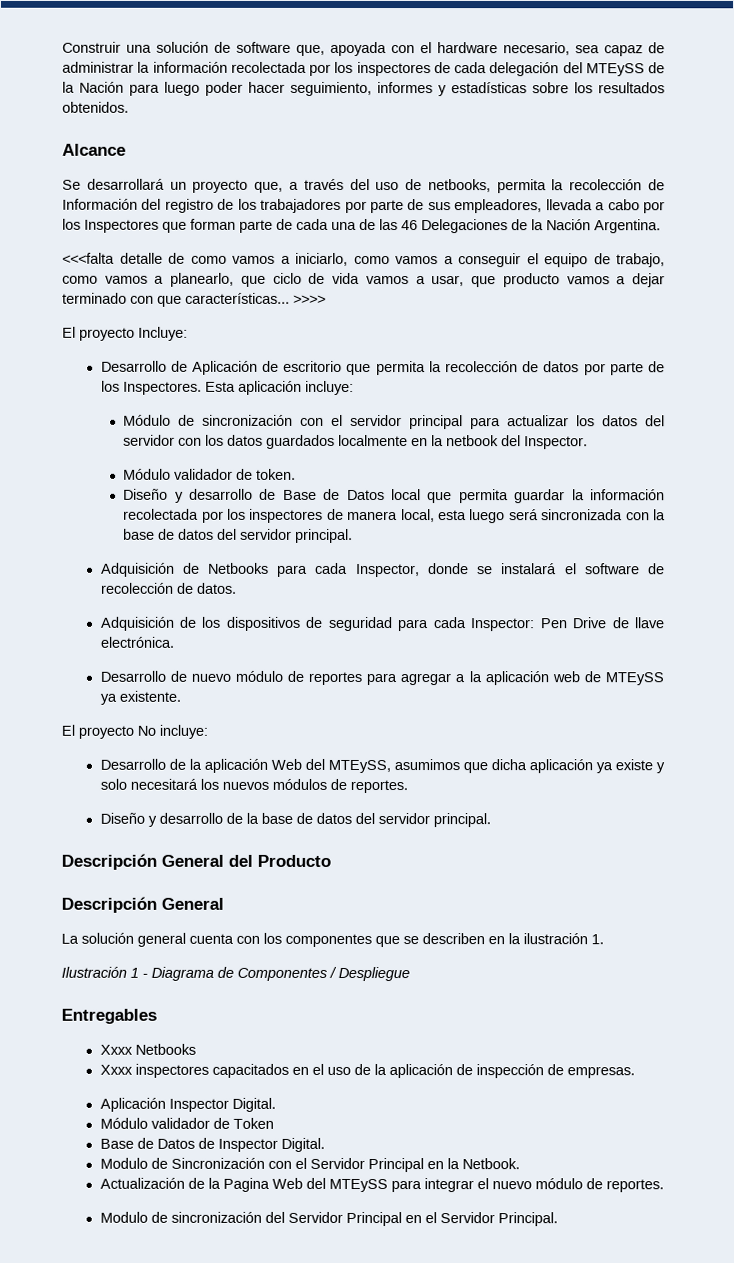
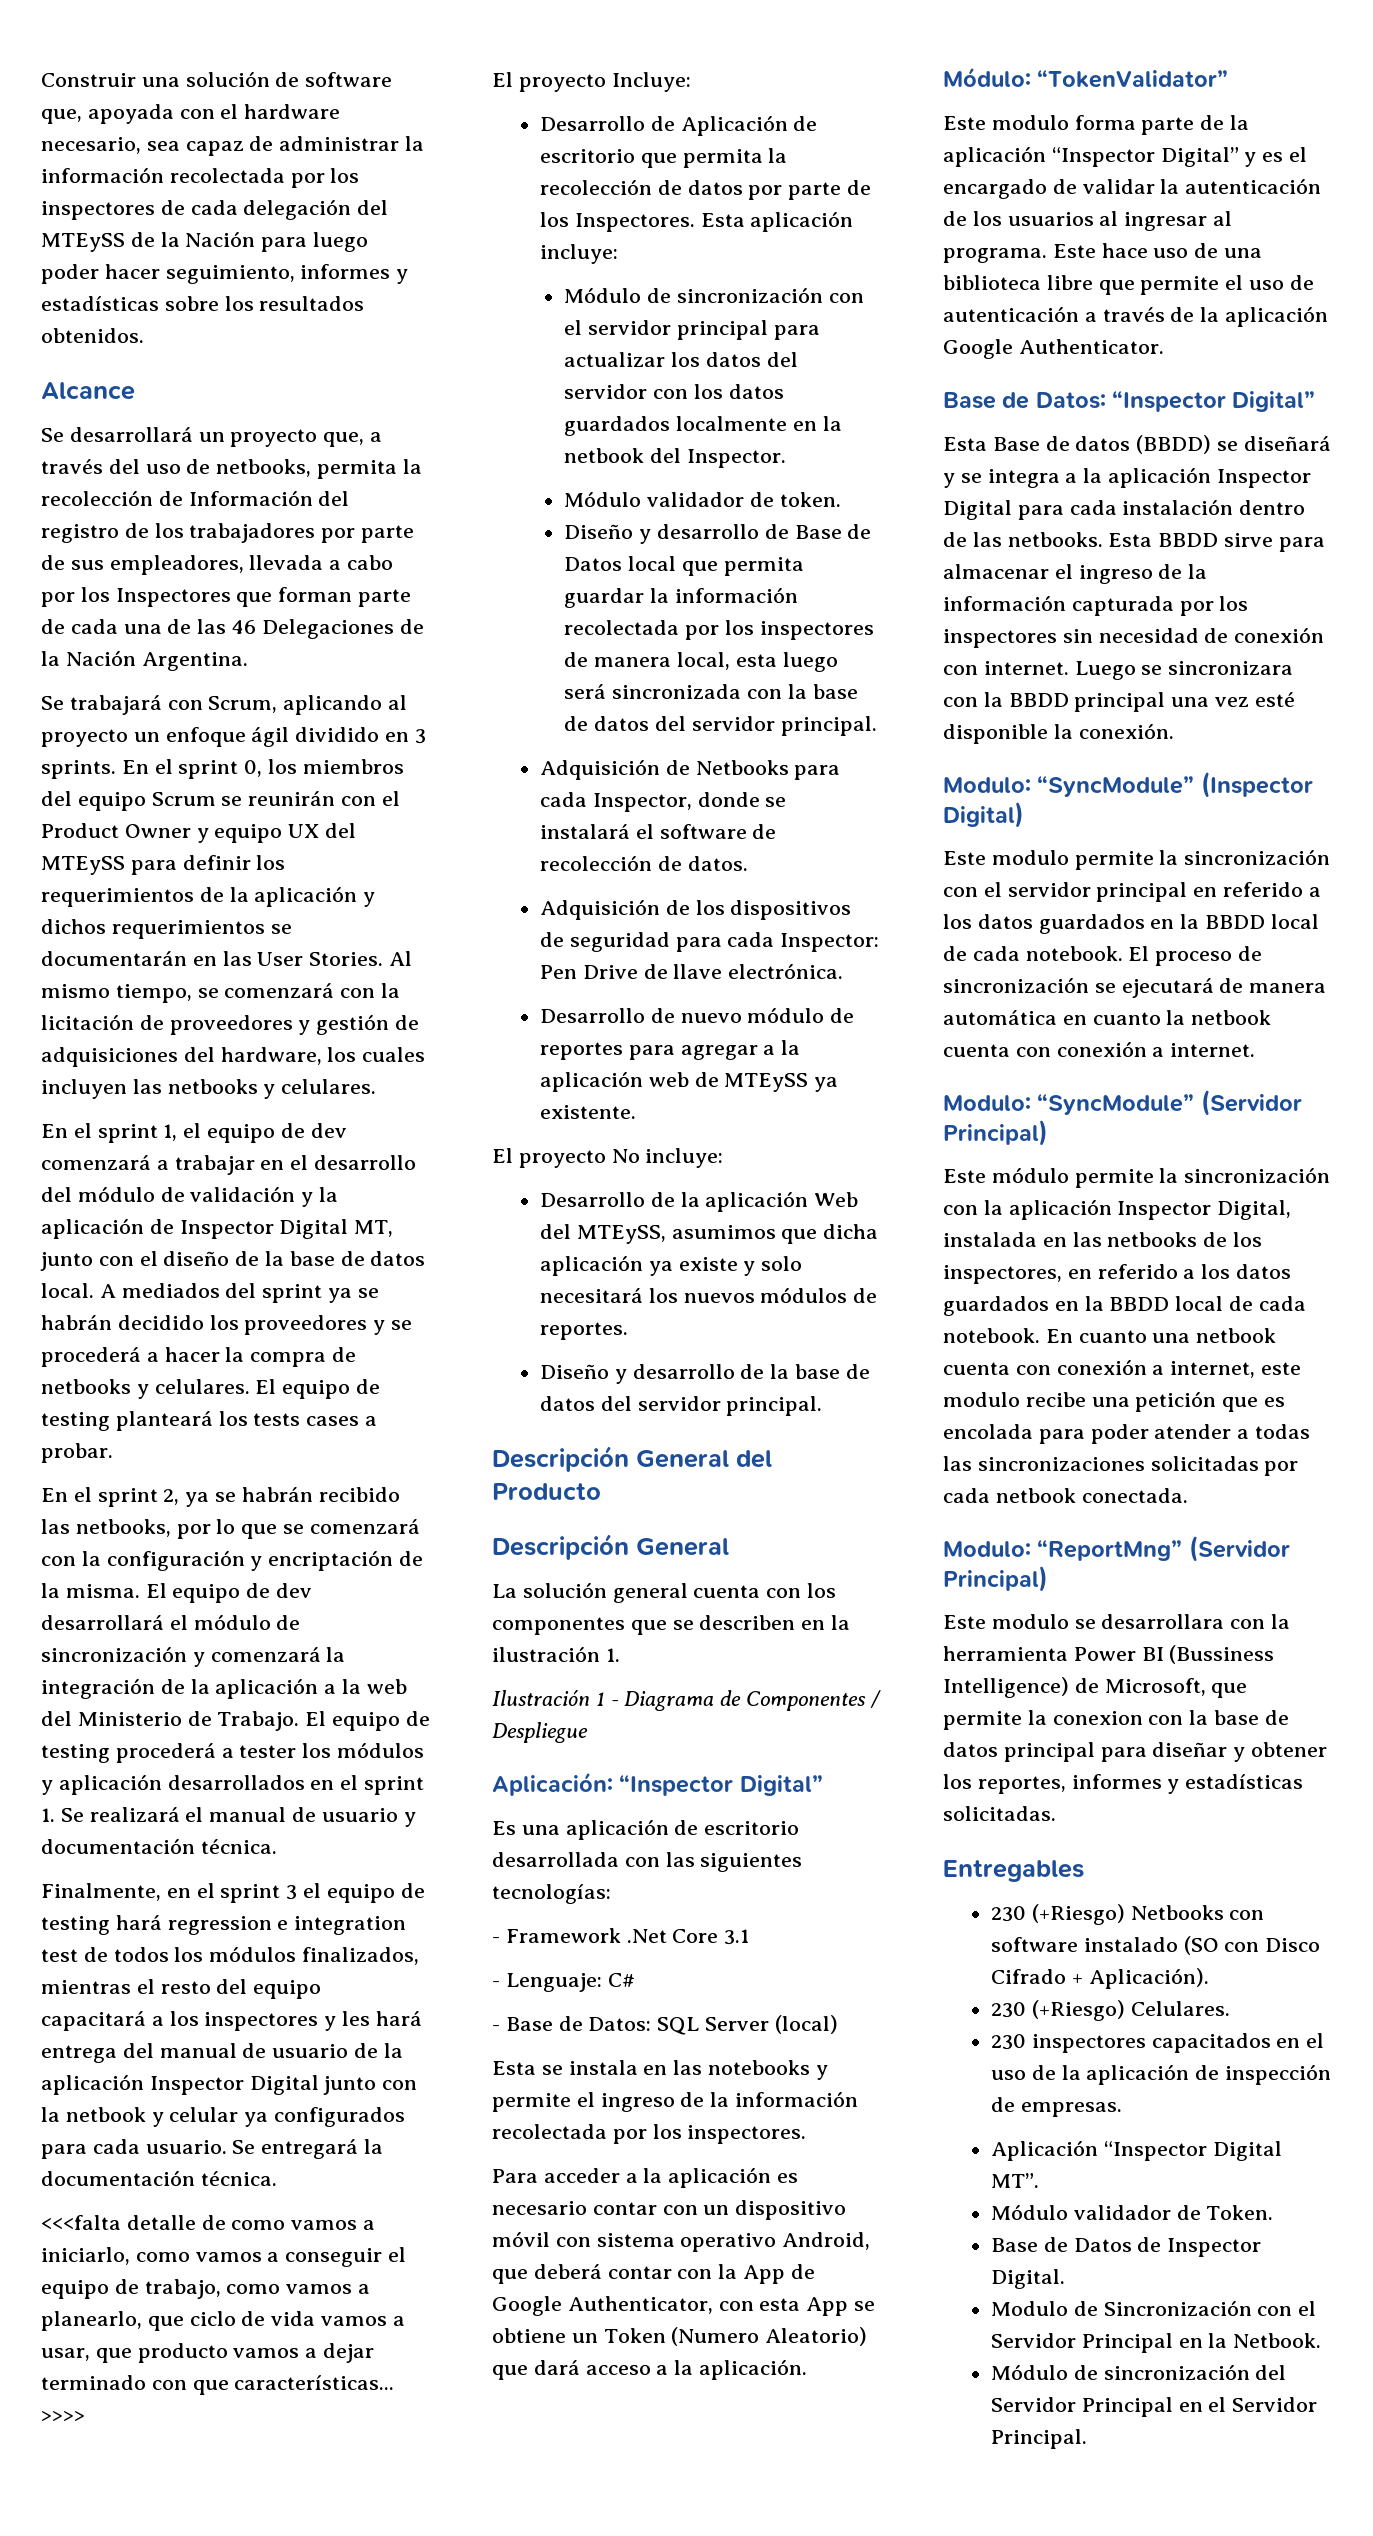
+ Se trabajará con Scrum, aplicando al proyecto un enfoque ágil dividido en 3 sprints. En el sprint 0, los miembros del equipo Scrum se reunirán con el Product Owner y equipo UX del MTEySS para definir los requerimientos de la aplicación y dichos requerimientos se documentarán en las User Stories. Al mismo tiempo, se comenzará con la licitación de proveedores y gestión de adquisiciones del hardware, los cuales incluyen las netbooks y celulares.
+ En el sprint 1, el equipo de dev comenzará a trabajar en el desarrollo del módulo de validación y la aplicación de Inspector Digital MT, junto con el diseño de la base de datos local. A mediados del sprint ya se habrán decidido los proveedores y se procederá a hacer la compra de netbooks y celulares. El equipo de testing planteará los tests cases a probar.
+ En el sprint 2, ya se habrán recibido las netbooks, por lo que se comenzará con la configuración y encriptación de la misma. El equipo de dev desarrollará el módulo de sincronización y comenzará la integración de la aplicación a la web del Ministerio de Trabajo. El equipo de testing procederá a tester los módulos y aplicación desarrollados en el sprint 1. Se realizará el manual de usuario y documentación técnica.
+ Finalmente, en el sprint 3 el equipo de testing hará regression e integration test de todos los módulos finalizados, mientras el resto del equipo capacitará a los inspectores y les hará entrega del manual de usuario de la aplicación Inspector Digital junto con la netbook y celular ya configurados para cada usuario. Se entregará la documentación técnica.
+ Aplicación: “Inspector Digital”
+ Es una aplicación de escritorio desarrollada con las siguientes tecnologías:
+ - Framework .Net Core 3.1
+ - Lenguaje: C#
+ - Base de Datos: SQL Server (local)
+ Esta se instala en las notebooks y permite el ingreso de la información recolectada por los inspectores.
+ Para acceder a la aplicación es necesario contar con un dispositivo móvil con sistema operativo Android, que deberá contar con la App de Google Authenticator, con esta App se obtiene un Token (Numero Aleatorio) que dará acceso a la aplicación.
+ Módulo: “TokenValidator”
+ Este modulo forma parte de la aplicación “Inspector Digital” y es el encargado de validar la autenticación de los usuarios al ingresar al programa. Este hace uso de una biblioteca libre que permite el uso de autenticación a través de la aplicación Google Authenticator.
+ Base de Datos: “Inspector Digital”
+ Esta Base de datos (BBDD) se diseñará y se integra a la aplicación Inspector Digital para cada instalación dentro de las netbooks. Esta BBDD sirve para almacenar el ingreso de la información capturada por los inspectores sin necesidad de conexión con internet. Luego se sincronizara con la BBDD principal una vez esté disponible la conexión.
+ Modulo: “SyncModule” (Inspector Digital)
+ Este modulo permite la sincronización con el servidor principal en referido a los datos guardados en la BBDD local de cada notebook. El proceso de sincronización se ejecutará de manera automática en cuanto la netbook cuenta con conexión a internet.
+ Modulo: “SyncModule” (Servidor Principal)
+ Este módulo permite la sincronización con la aplicación Inspector Digital, instalada en las netbooks de los inspectores, en referido a los datos guardados en la BBDD local de cada notebook. En cuanto una netbook cuenta con conexión a internet, este modulo recibe una petición que es encolada para poder atender a todas las sincronizaciones solicitadas por cada netbook conectada.
+ Modulo: “ReportMng” (Servidor Principal)
+ Este modulo se desarrollara con la herramienta Power BI (Bussiness Intelligence) de Microsoft, que permite la conexion con la base de datos principal para diseñar y obtener los reportes, informes y estadísticas solicitadas.
- Xxxx Netbooks
- Xxxx inspectores capacitados en el uso de la aplicación de inspección de empresas.
+ 230 (+Riesgo) Netbooks con software instalado (SO con Disco Cifrado + Aplicación).
+ 230 (+Riesgo) Celulares.
+ 230 inspectores capacitados en el uso de la aplicación de inspección de empresas.
- Aplicación Inspector Digital.
- Módulo validador de Token
+ Aplicación “Inspector Digital MT”.
+ Módulo validador de Token.
- Actualización de la Pagina Web del MTEySS para integrar el nuevo módulo de reportes.
- Modulo de sincronización del Servidor Principal en el Servidor Principal.
+ Módulo de sincronización del Servidor Principal en el Servidor Principal.

